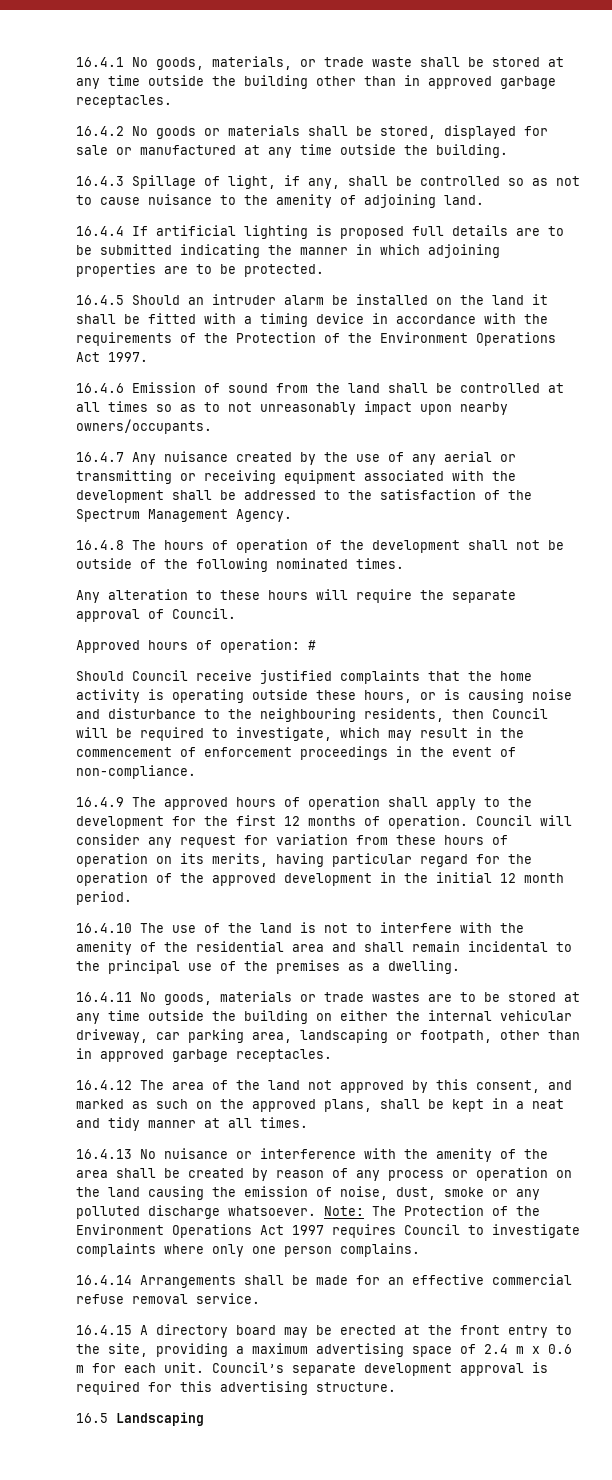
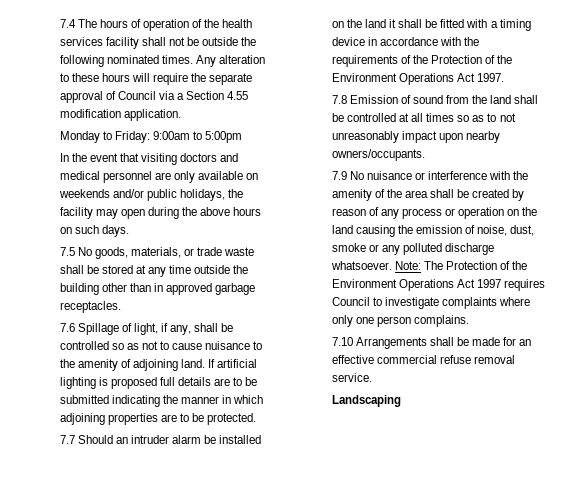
- 16.4.1 No goods, materials, or trade waste shall be stored at any time outside the building other than in approved garbage receptacles.
+ 7.4 The hours of operation of the health services facility shall not be outside the following nominated times. Any alteration to these hours will require the separate approval of Council via a Section 4.55 modification application.
+ Monday to Friday: 9:00am to 5:00pm
+ In the event that visiting doctors and medical personnel are only available on weekends and/or public holidays, the facility may open during the above hours on such days.
+ 7.5 No goods, materials, or trade waste shall be stored at any time outside the building other than in approved garbage receptacles.
- 16.4.2 No goods or materials shall be stored, displayed for sale or manufactured at any time outside the building.
- 16.4.3 Spillage of light, if any, shall be controlled so as not to cause nuisance to the amenity of adjoining land.
- 16.4.4 If artificial lighting is proposed full details are to be submitted indicating the manner in which adjoining properties are to be protected.
+ 7.6 Spillage of light, if any, shall be controlled so as not to cause nuisance to the amenity of adjoining land. If artificial lighting is proposed full details are to be submitted indicating the manner in which adjoining properties are to be protected.
- 16.4.5 Should an intruder alarm be installed on the land it shall be fitted with a timing device in accordance with the requirements of the Protection of the Environment Operations Act 1997.
+ 7.7 Should an intruder alarm be installed on the land it shall be fitted with a timing device in accordance with the requirements of the Protection of the Environment Operations Act 1997.
- 16.4.6 Emission of sound from the land shall be controlled at all times so as to not unreasonably impact upon nearby owners/occupants.
+ 7.8 Emission of sound from the land shall be controlled at all times so as to not unreasonably impact upon nearby owners/occupants.
- 16.4.7 Any nuisance created by the use of any aerial or transmitting or receiving equipment associated with the development shall be addressed to the satisfaction of the Spectrum Management Agency.
- 16.4.8 The hours of operation of the development shall not be outside of the following nominated times.
- Any alteration to these hours will require the separate approval of Council.
- Approved hours of operation: #
- Should Council receive justified complaints that the home activity is operating outside these hours, or is causing noise and disturbance to the neighbouring residents, then Council will be required to investigate, which may result in the commencement of enforcement proceedings in the event of non-compliance.
- 16.4.9 The approved hours of operation shall apply to the development for the first 12 months of operation. Council will consider any request for variation from these hours of operation on its merits, having particular regard for the operation of the approved development in the initial 12 month period.
- 16.4.10 The use of the land is not to interfere with the amenity of the residential area and shall remain incidental to the principal use of the premises as a dwelling.
- 16.4.11 No goods, materials or trade wastes are to be stored at any time outside the building on either the internal vehicular driveway, car parking area, landscaping or footpath, other than in approved garbage receptacles.
- 16.4.12 The area of the land not approved by this consent, and marked as such on the approved plans, shall be kept in a neat and tidy manner at all times.
- 16.4.13 No nuisance or interference with the amenity of the area shall be created by reason of any process or operation on the land causing the emission of noise, dust, smoke or any polluted discharge whatsoever.
+ 7.9 No nuisance or interference with the amenity of the area shall be created by reason of any process or operation on the land causing the emission of noise, dust, smoke or any polluted discharge whatsoever.
- 16.4.14 Arrangements shall be made for an effective commercial refuse removal service.
+ 7.10 Arrangements shall be made for an effective commercial refuse removal service.
- 16.4.15 A directory board may be erected at the front entry to the site, providing a maximum advertising space of 2.4 m x 0.6 m for each unit. Council’s separate development approval is required for this advertising structure.
- 16.5 Landscaping
+ Landscaping

